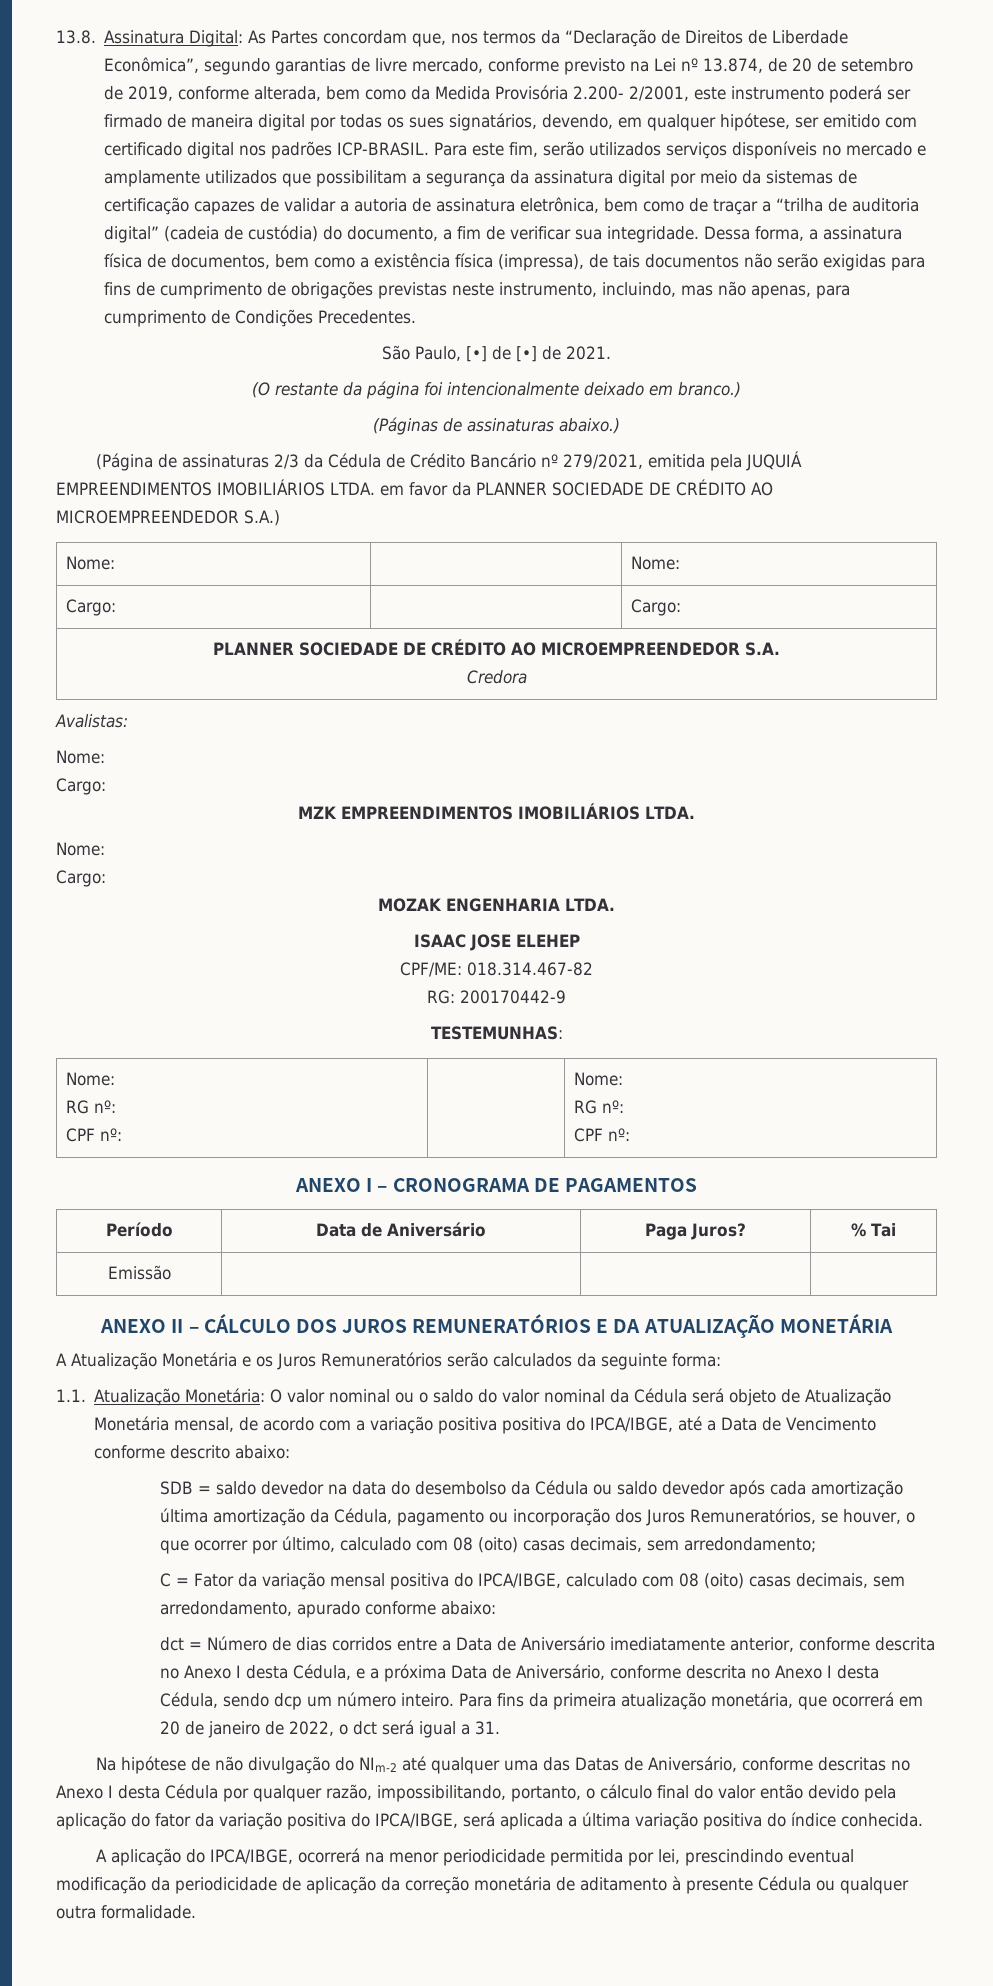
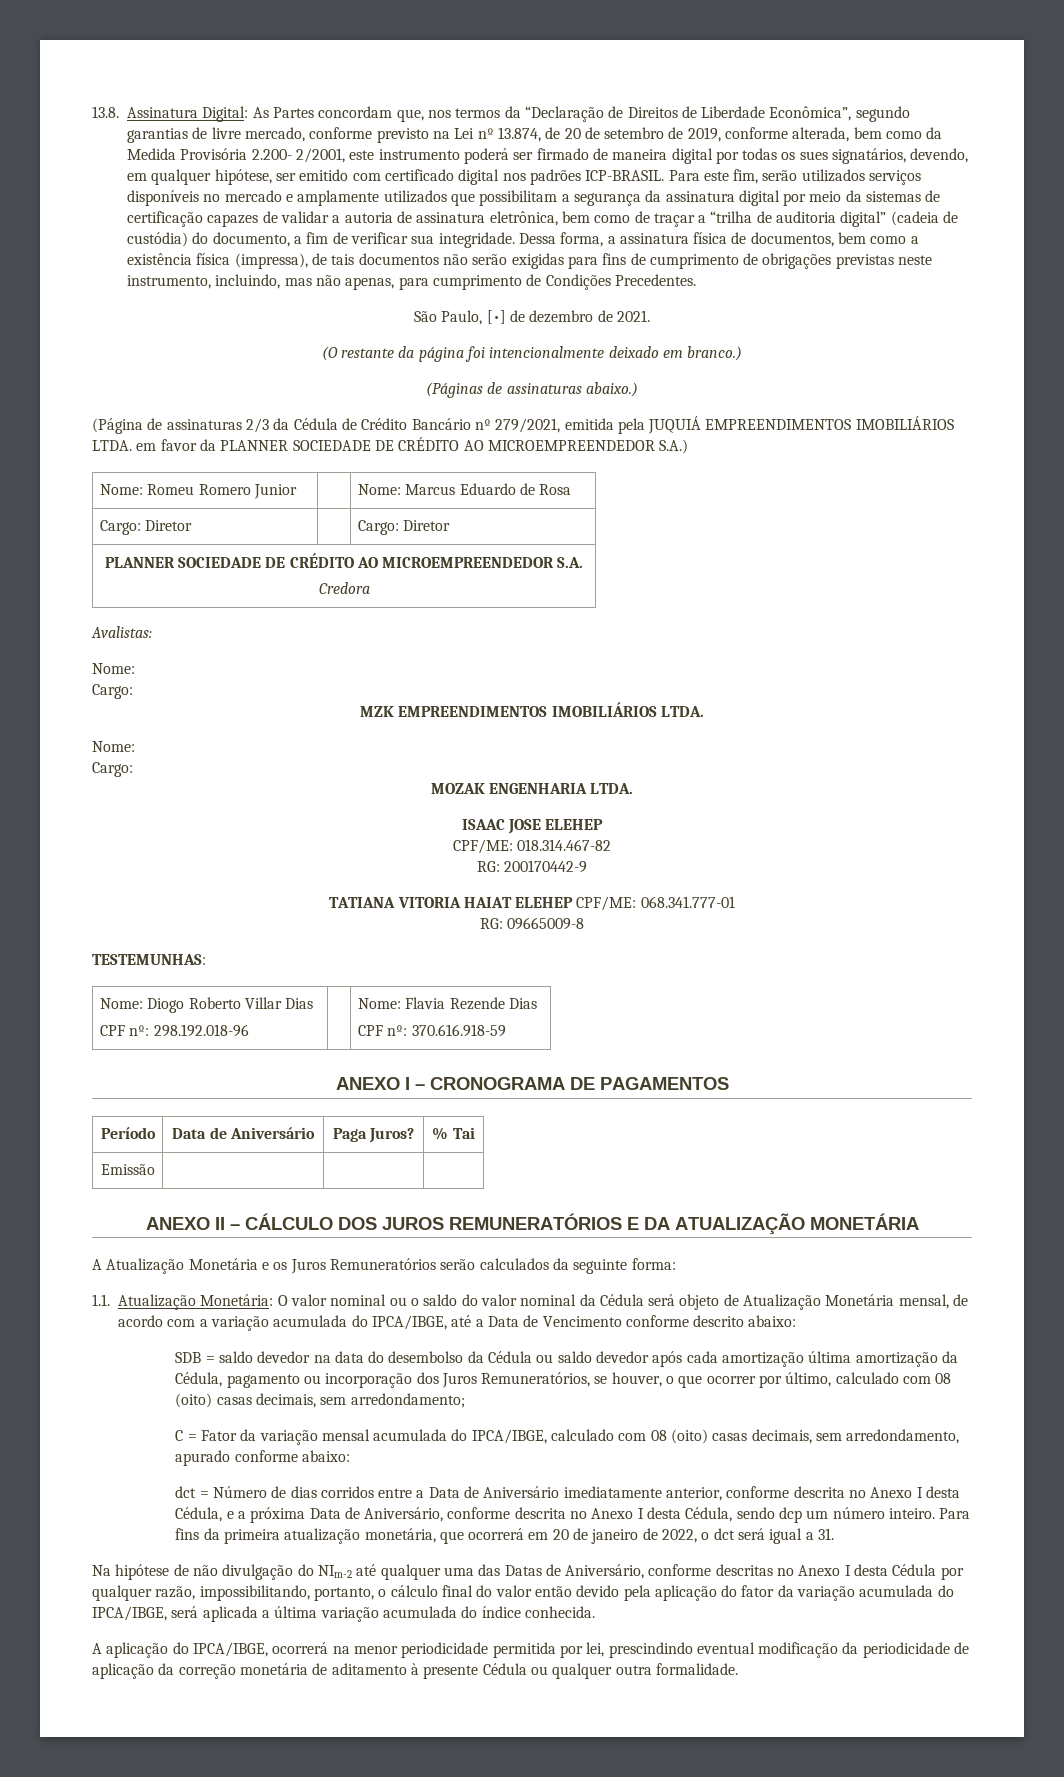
- São Paulo, [•] de [•] de 2021.
+ São Paulo, [•] de dezembro de 2021.
- Nome: | | Nome:
- Cargo: | | Cargo:
+ Nome: Romeu Romero Junior | | Nome: Marcus Eduardo de Rosa
+ Cargo: Diretor | | Cargo: Diretor
+ TATIANA VITORIA HAIAT ELEHEP CPF/ME: 068.341.777-01
+ RG: 09665009-8
  TESTEMUNHAS:
- Nome:
- RG nº:
- CPF nº: | | Nome:
- RG nº:
- CPF nº:
+ Nome: Diogo Roberto Villar Dias
+ CPF nº: 298.192.018-96 | | Nome: Flavia Rezende Dias
+ CPF nº: 370.616.918-59
- 1.1. Atualização Monetária: O valor nominal ou o saldo do valor nominal da Cédula será objeto de Atualização Monetária mensal, de acordo com a variação positiva positiva do IPCA/IBGE, até a Data de Vencimento conforme descrito abaixo:
+ 1.1. Atualização Monetária: O valor nominal ou o saldo do valor nominal da Cédula será objeto de Atualização Monetária mensal, de acordo com a variação acumulada do IPCA/IBGE, até a Data de Vencimento conforme descrito abaixo:
- C = Fator da variação mensal positiva do IPCA/IBGE, calculado com 08 (oito) casas decimais, sem arredondamento, apurado conforme abaixo:
+ C = Fator da variação mensal acumulada do IPCA/IBGE, calculado com 08 (oito) casas decimais, sem arredondamento, apurado conforme abaixo:
- Na hipótese de não divulgação do NIm-2 até qualquer uma das Datas de Aniversário, conforme descritas no Anexo I desta Cédula por qualquer razão, impossibilitando, portanto, o cálculo final do valor então devido pela aplicação do fator da variação positiva do IPCA/IBGE, será aplicada a última variação positiva do índice conhecida.
+ Na hipótese de não divulgação do NIm-2 até qualquer uma das Datas de Aniversário, conforme descritas no Anexo I desta Cédula por qualquer razão, impossibilitando, portanto, o cálculo final do valor então devido pela aplicação do fator da variação acumulada do IPCA/IBGE, será aplicada a última variação acumulada do índice conhecida.

